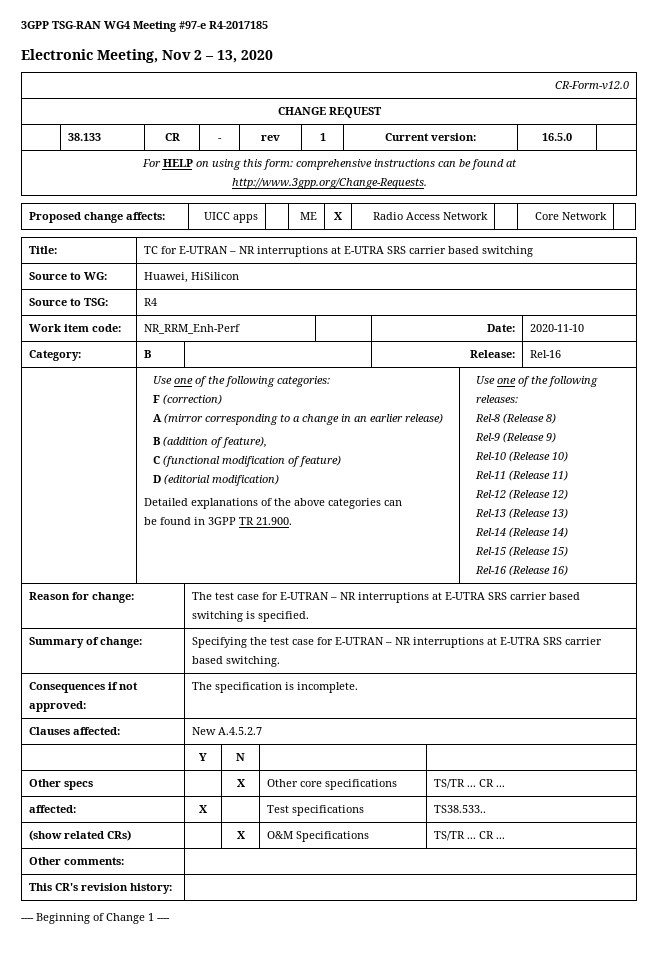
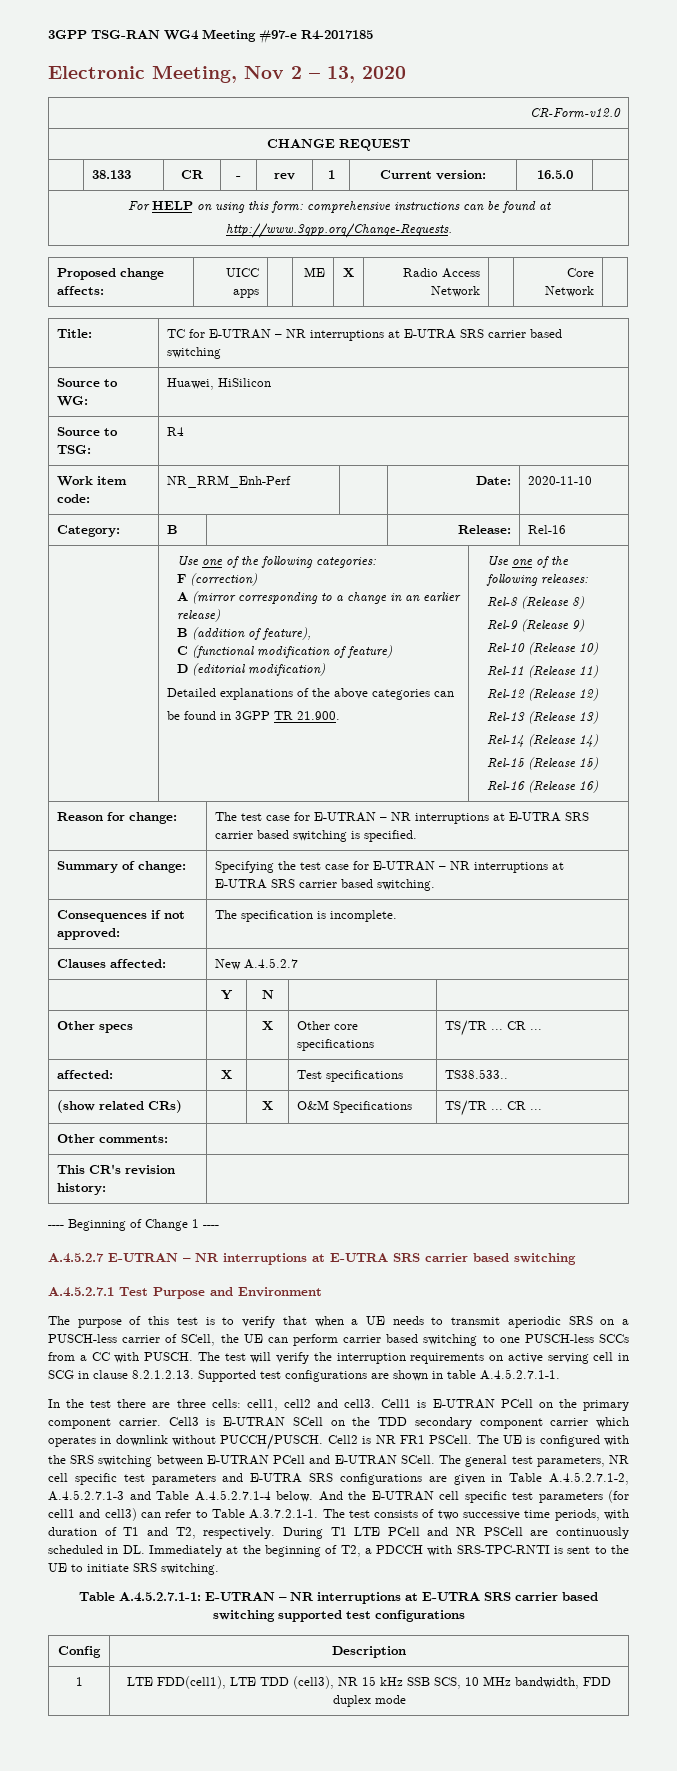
+ A.4.5.2.7 E-UTRAN – NR interruptions at E-UTRA SRS carrier based switching
+ A.4.5.2.7.1 Test Purpose and Environment
+ The purpose of this test is to verify that when a UE needs to transmit aperiodic SRS on a PUSCH-less carrier of SCell, the UE can perform carrier based switching to one PUSCH-less SCCs from a CC with PUSCH. The test will verify the interruption requirements on active serving cell in SCG in clause 8.2.1.2.13. Supported test configurations are shown in table A.4.5.2.7.1-1.
+ In the test there are three cells: cell1, cell2 and cell3. Cell1 is E-UTRAN PCell on the primary component carrier. Cell3 is E-UTRAN SCell on the TDD secondary component carrier which operates in downlink without PUCCH/PUSCH. Cell2 is NR FR1 PSCell. The UE is configured with the SRS switching between E-UTRAN PCell and E-UTRAN SCell. The general test parameters, NR cell specific test parameters and E-UTRA SRS configurations are given in Table A.4.5.2.7.1-2, A.4.5.2.7.1-3 and Table A.4.5.2.7.1-4 below. And the E-UTRAN cell specific test parameters (for cell1 and cell3) can refer to Table A.3.7.2.1-1. The test consists of two successive time periods, with duration of T1 and T2, respectively. During T1 LTE PCell and NR PSCell are continuously scheduled in DL. Immediately at the beginning of T2, a PDCCH with SRS-TPC-RNTI is sent to the UE to initiate SRS switching.
+ Table A.4.5.2.7.1-1: E-UTRAN – NR interruptions at E-UTRA SRS carrier based switching supported test configurations
+ Config | Description
+ 1 | LTE FDD(cell1), LTE TDD (cell3), NR 15 kHz SSB SCS, 10 MHz bandwidth, FDD duplex mode

